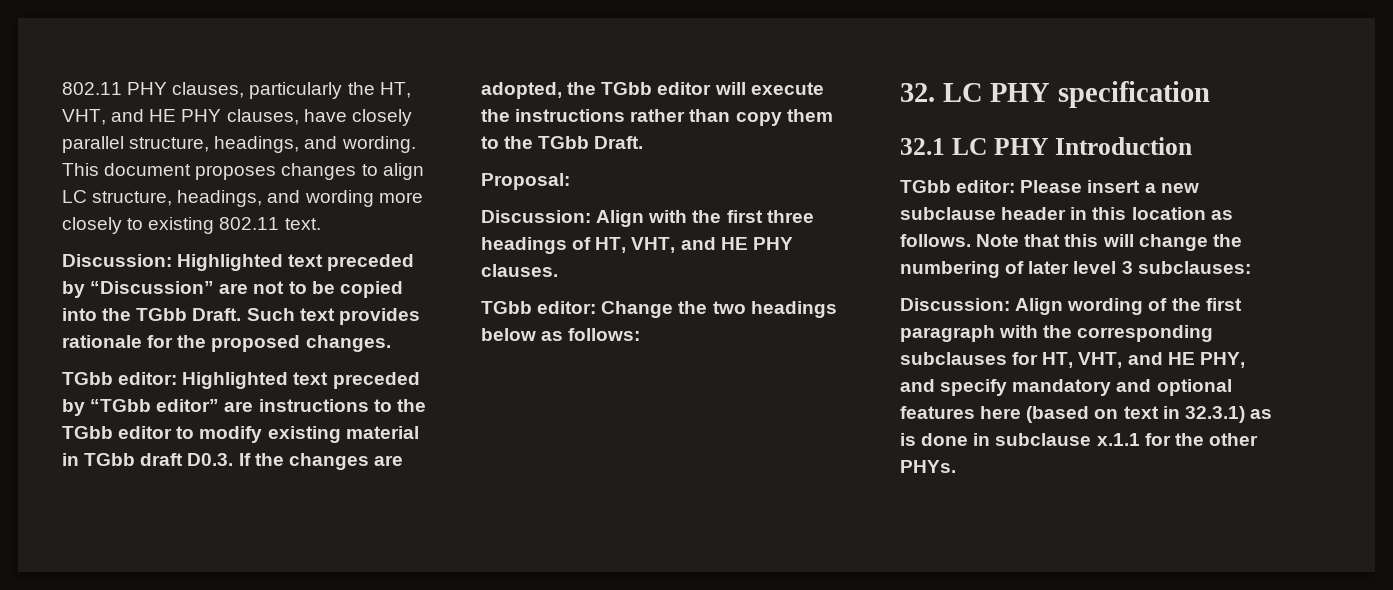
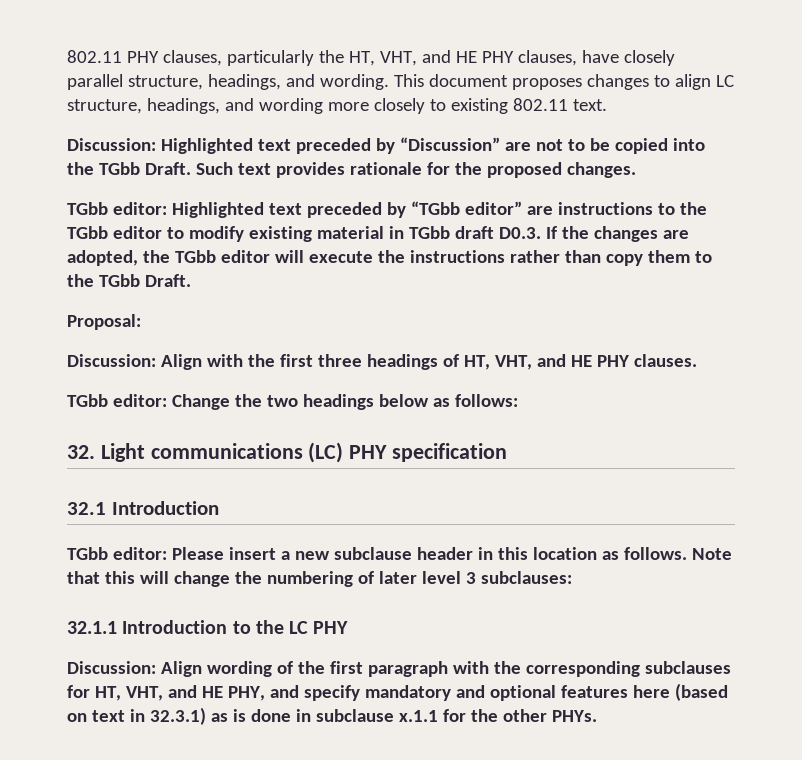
- 32. LC PHY specification
+ 32. Light communications (LC) PHY specification
- 32.1 LC PHY Introduction
+ 32.1 Introduction
+ 32.1.1 Introduction to the LC PHY

